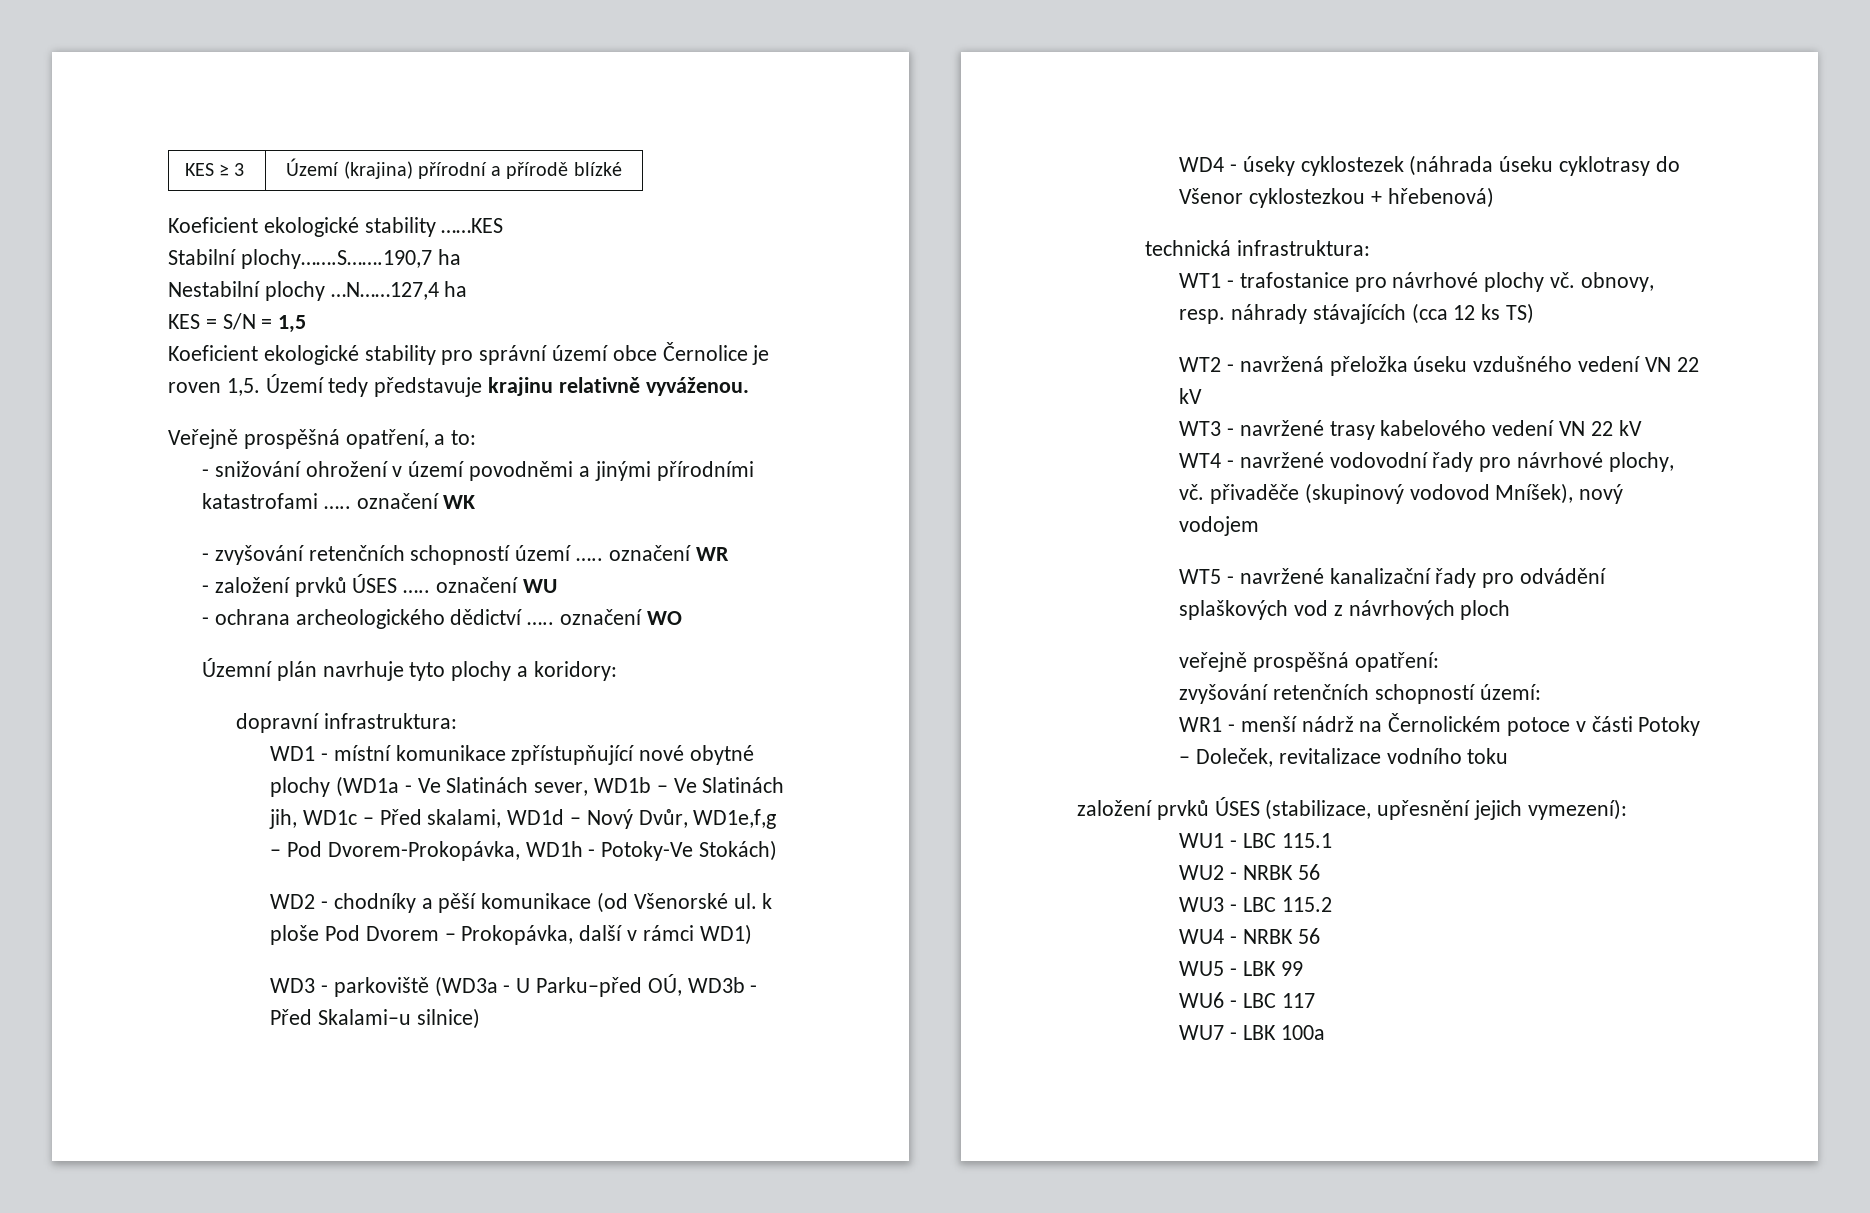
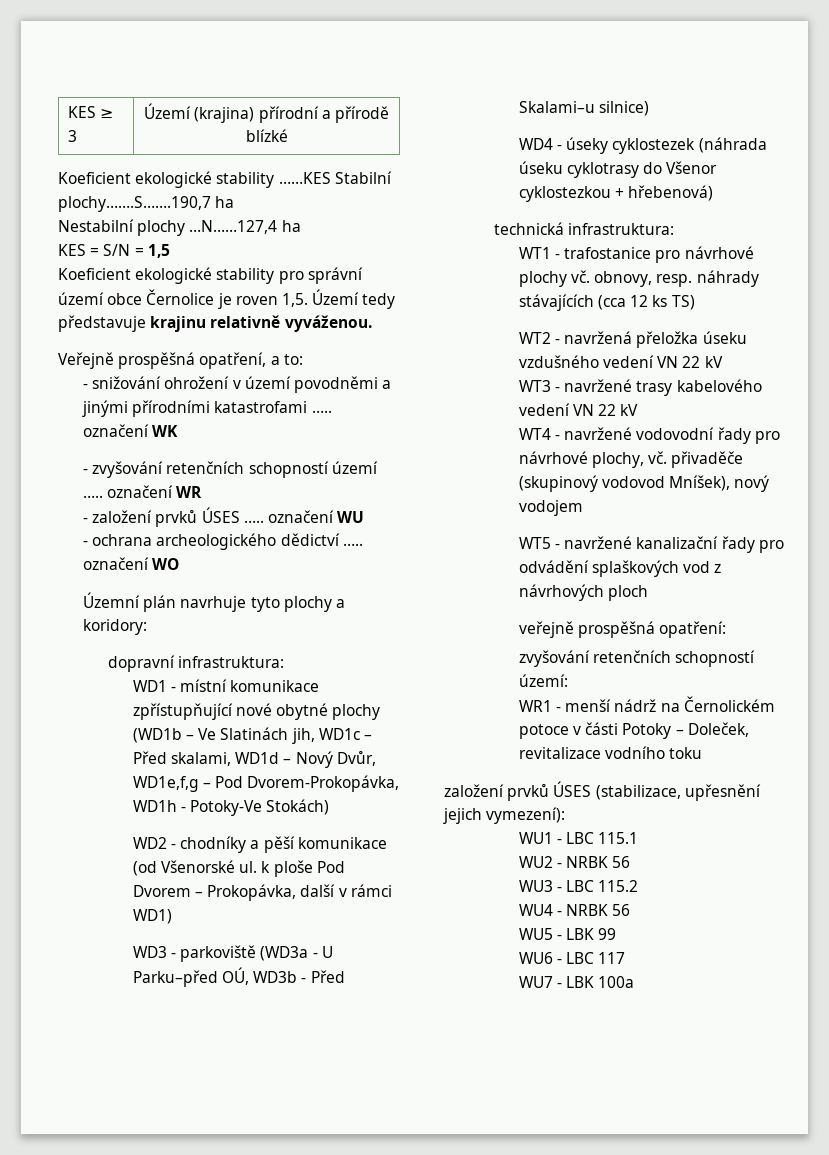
- Koeficient ekologické stability ……KES
- Stabilní plochy…….S…….190,7 ha
+ Koeficient ekologické stability ……KES Stabilní plochy…….S…….190,7 ha
- WD1 - místní komunikace zpřístupňující nové obytné plochy (WD1a - Ve Slatinách sever, WD1b – Ve Slatinách jih, WD1c – Před skalami, WD1d – Nový Dvůr, WD1e,f,g – Pod Dvorem-Prokopávka, WD1h - Potoky-Ve Stokách)
+ WD1 - místní komunikace zpřístupňující nové obytné plochy (WD1b – Ve Slatinách jih, WD1c – Před skalami, WD1d – Nový Dvůr, WD1e,f,g – Pod Dvorem-Prokopávka, WD1h - Potoky-Ve Stokách)

